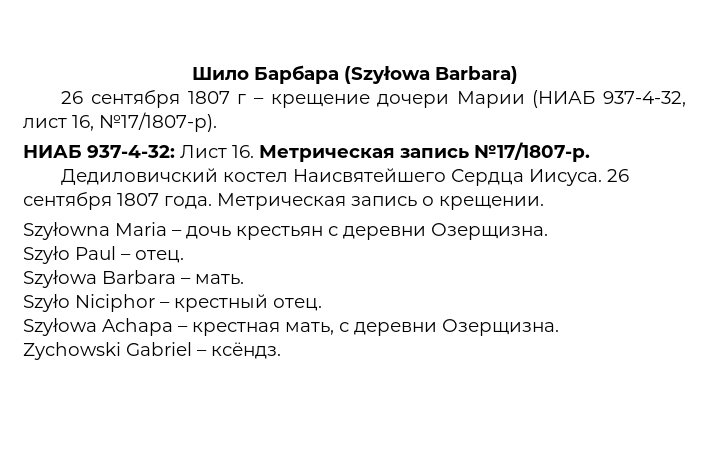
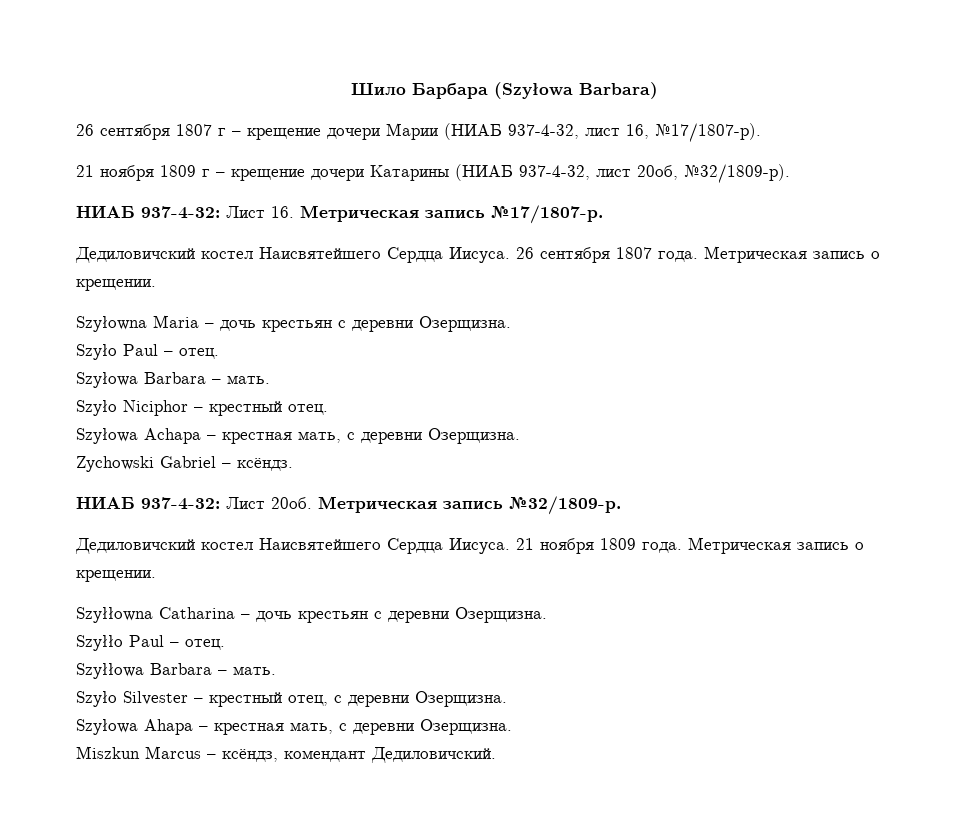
+ 21 ноября 1809 г – крещение дочери Катарины (НИАБ 937-4-32, лист 20об, №32/1809-р).
+ НИАБ 937-4-32: Лист 20об. Метрическая запись №32/1809-р.
+ Дедиловичский костел Наисвятейшего Сердца Иисуса. 21 ноября 1809 года. Метрическая запись о крещении.
+ Szyłłowna Catharina – дочь крестьян с деревни Озерщизна.
+ Szyłło Paul – отец.
+ Szyłłowa Barbara – мать.
+ Szyło Silvester – крестный отец, с деревни Озерщизна.
+ Szyłowa Ahapa – крестная мать, с деревни Озерщизна.
+ Miszkun Marcus – ксёндз, комендант Дедиловичский.

